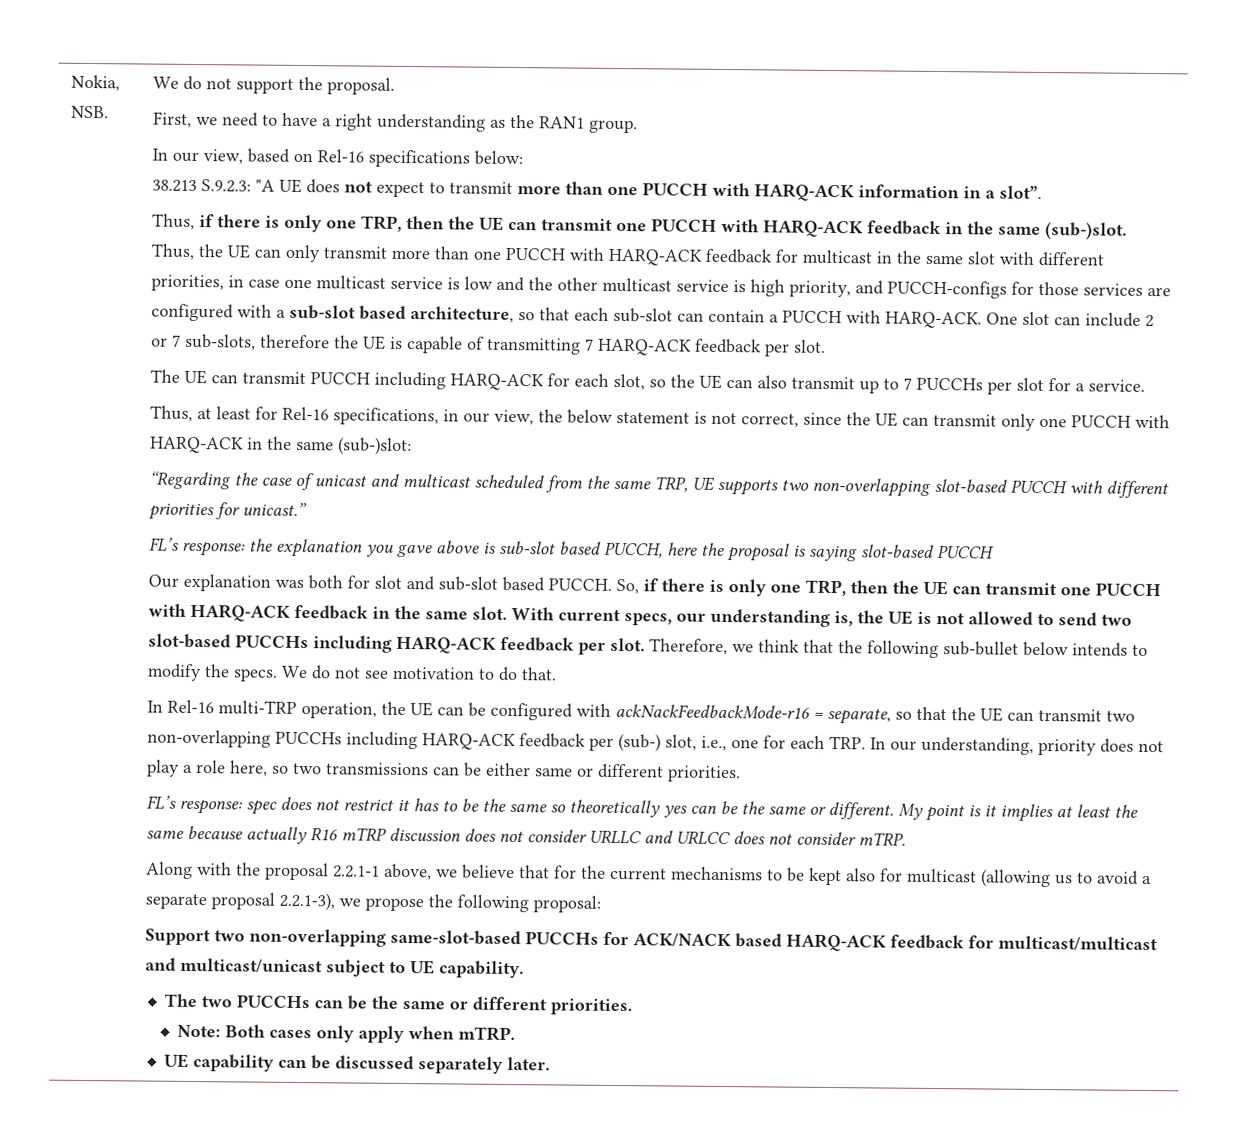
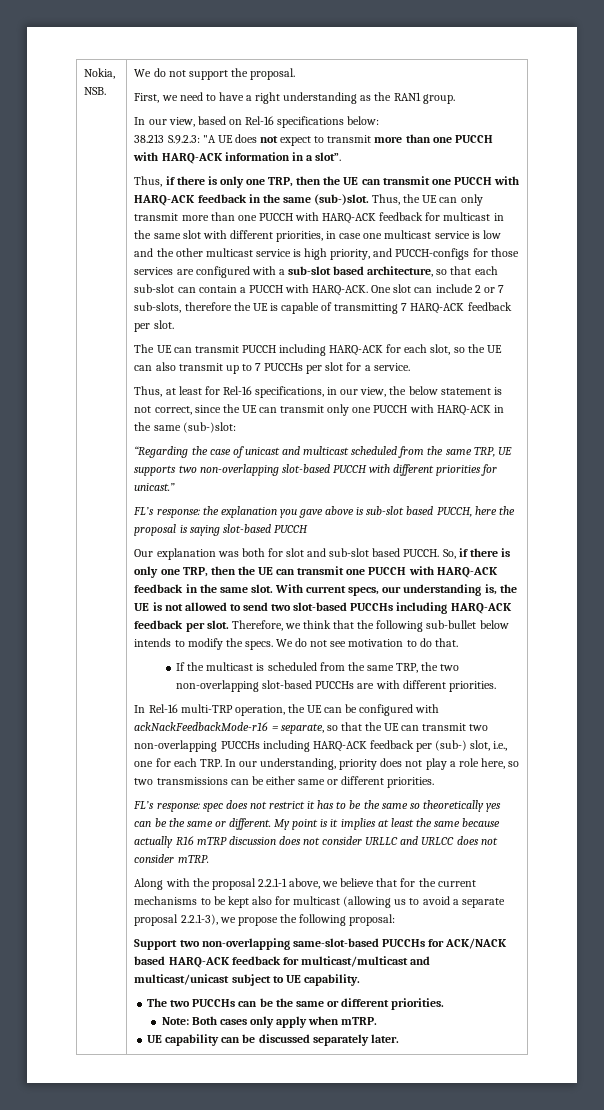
+ If the multicast is scheduled from the same TRP, the two non-overlapping slot-based PUCCHs are with different priorities.

